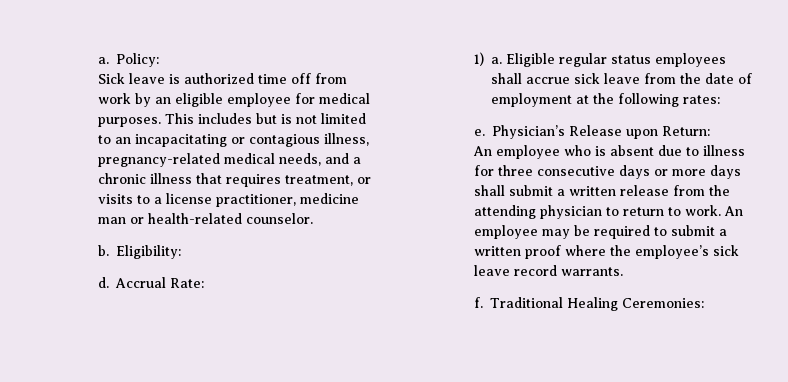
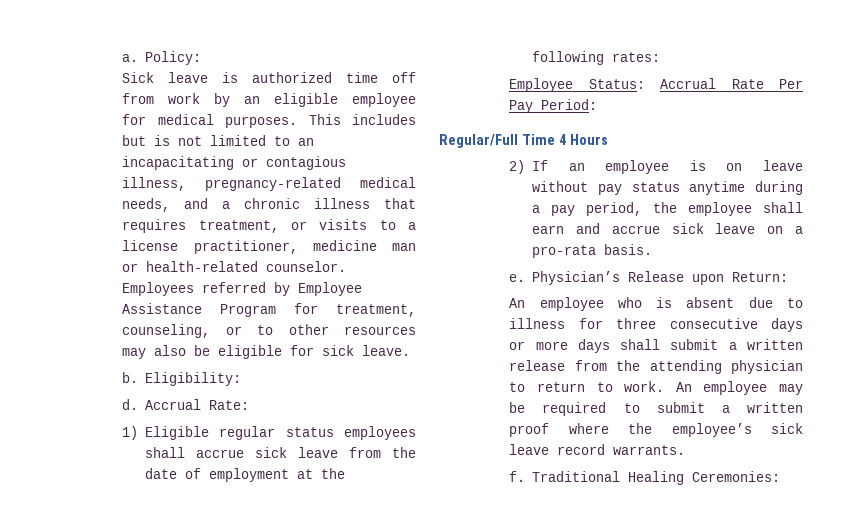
+ Employees referred by Employee Assistance Program for treatment, counseling, or to other resources may also be eligible for sick leave.
- 1) a. Eligible regular status employees shall accrue sick leave from the date of employment at the following rates:
+ 1) Eligible regular status employees shall accrue sick leave from the date of employment at the following rates:
+ Employee Status: Accrual Rate Per Pay Period:
+ Regular/Full Time 4 Hours
+ 2) If an employee is on leave without pay status anytime during a pay period, the employee shall earn and accrue sick leave on a pro-rata basis.

